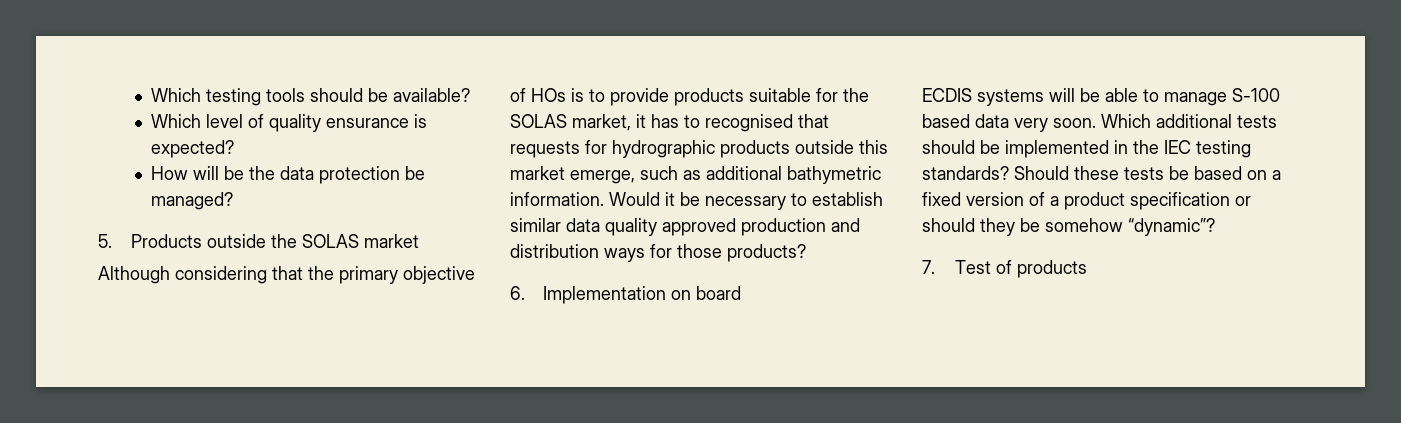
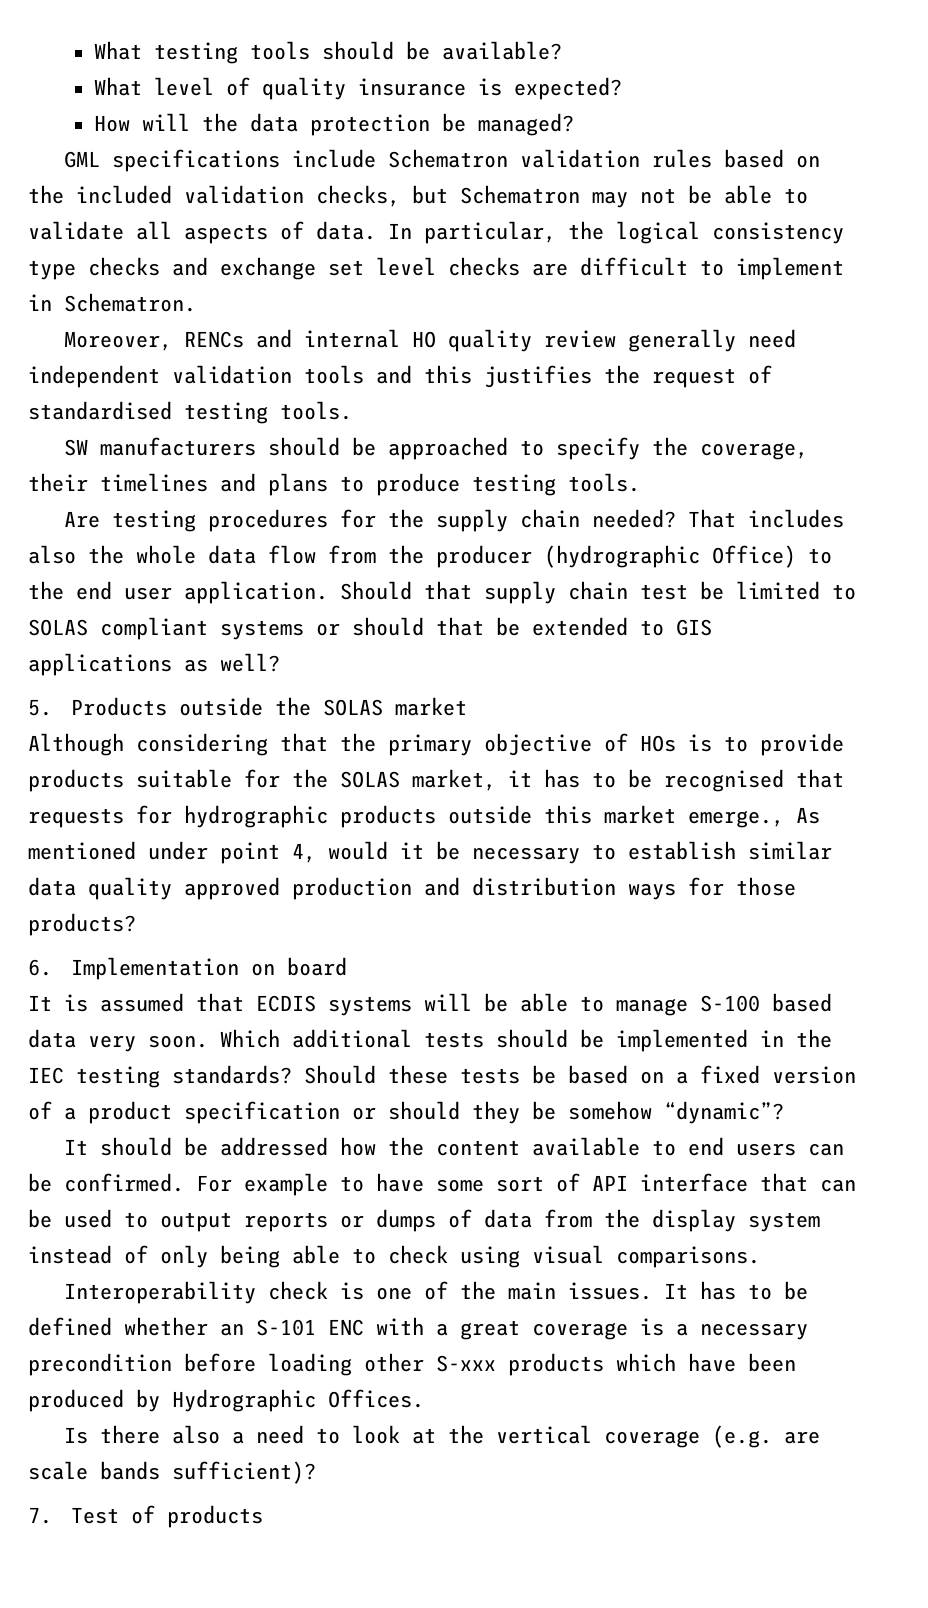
- Which testing tools should be available?
+ What testing tools should be available?
- Which level of quality ensurance is expected?
+ What level of quality insurance is expected?
- How will be the data protection be managed?
+ How will the data protection be managed?
+ GML specifications include Schematron validation rules based on the included validation checks, but Schematron may not be able to validate all aspects of data. In particular, the logical consistency type checks and exchange set level checks are difficult to implement in Schematron.
+ Moreover, RENCs and internal HO quality review generally need independent validation tools and this justifies the request of standardised testing tools.
+ SW manufacturers should be approached to specify the coverage, their timelines and plans to produce testing tools.
+ Are testing procedures for the supply chain needed? That includes also the whole data flow from the producer (hydrographic Office) to the end user application. Should that supply chain test be limited to SOLAS compliant systems or should that be extended to GIS applications as well?
- Although considering that the primary objective of HOs is to provide products suitable for the SOLAS market, it has to recognised that requests for hydrographic products outside this market emerge, such as additional bathymetric information. Would it be necessary to establish similar data quality approved production and distribution ways for those products?
+ Although considering that the primary objective of HOs is to provide products suitable for the SOLAS market, it has to be recognised that requests for hydrographic products outside this market emerge., As mentioned under point 4, would it be necessary to establish similar data quality approved production and distribution ways for those products?
- ECDIS systems will be able to manage S-100 based data very soon.
+ It is assumed that ECDIS systems will be able to manage S-100 based data very soon.
+ It should be addressed how the content available to end users can be confirmed. For example to have some sort of API interface that can be used to output reports or dumps of data from the display system instead of only being able to check using visual comparisons.
+ Interoperability check is one of the main issues. It has to be defined whether an S-101 ENC with a great coverage is a necessary precondition before loading other S-xxx products which have been produced by Hydrographic Offices.
+ Is there also a need to look at the vertical coverage (e.g. are scale bands sufficient)?

